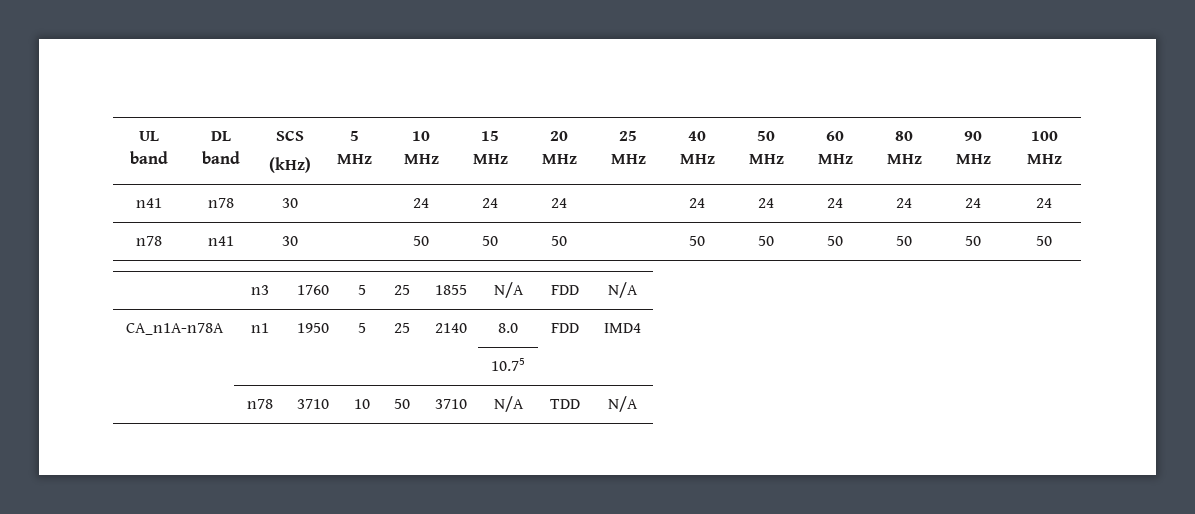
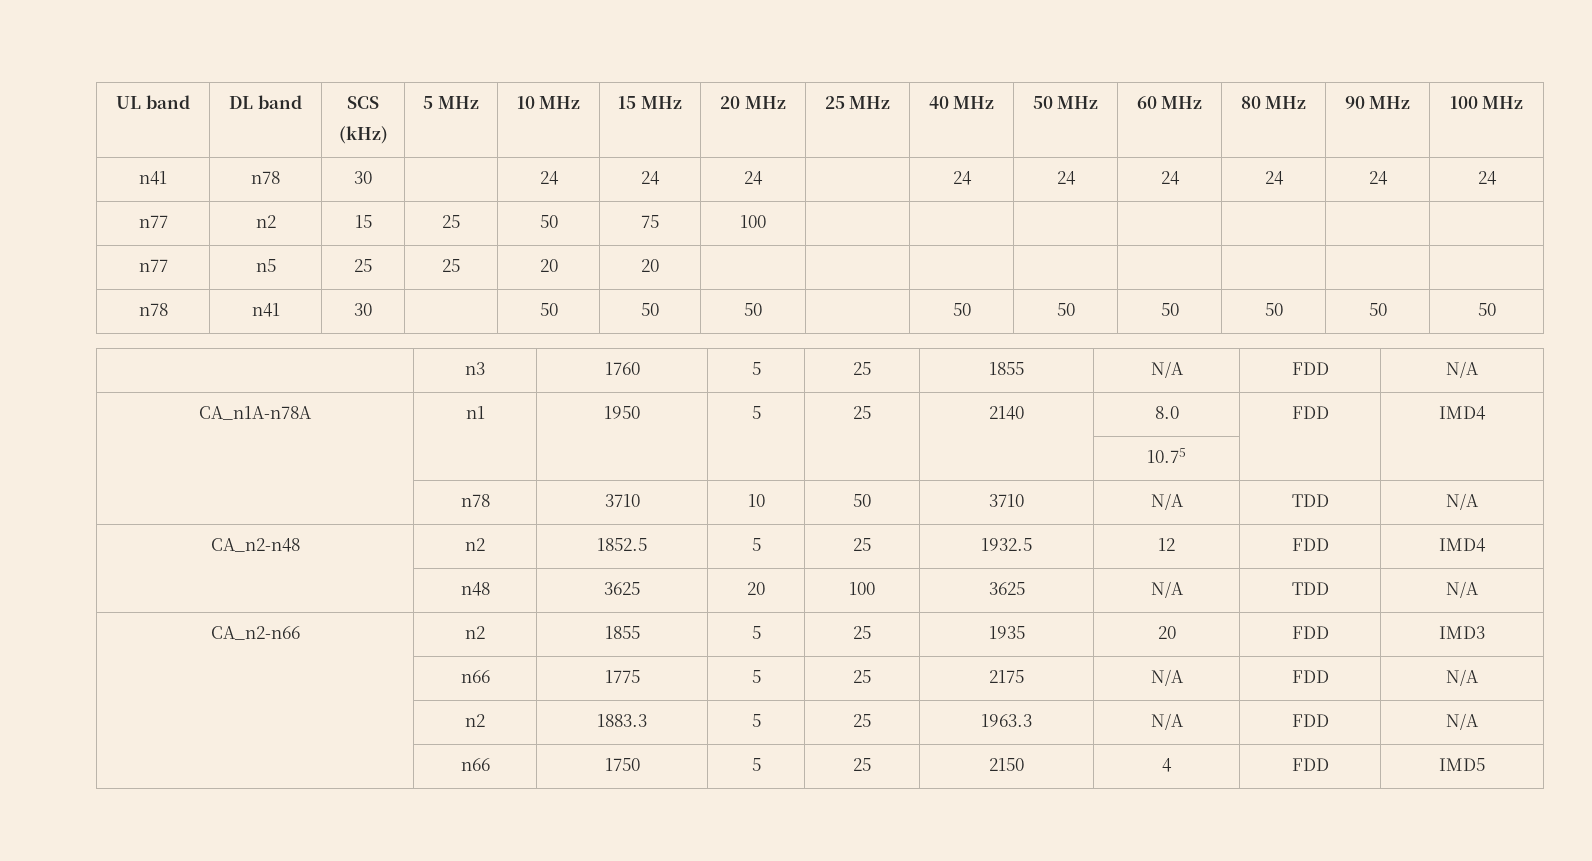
+ n77 | n2 | 15 | 25 | 50 | 75 | 100 | | | | | | |
+ n77 | n5 | 25 | 25 | 20 | 20 | | | | | | | |
+ CA_n2-n48 | n2 | 1852.5 | 5 | 25 | 1932.5 | 12 | FDD | IMD4
+ | n48 | 3625 | 20 | 100 | 3625 | N/A | TDD | N/A
+ CA_n2-n66 | n2 | 1855 | 5 | 25 | 1935 | 20 | FDD | IMD3
+ | n66 | 1775 | 5 | 25 | 2175 | N/A | FDD | N/A
+ | n2 | 1883.3 | 5 | 25 | 1963.3 | N/A | FDD | N/A
+ | n66 | 1750 | 5 | 25 | 2150 | 4 | FDD | IMD5

